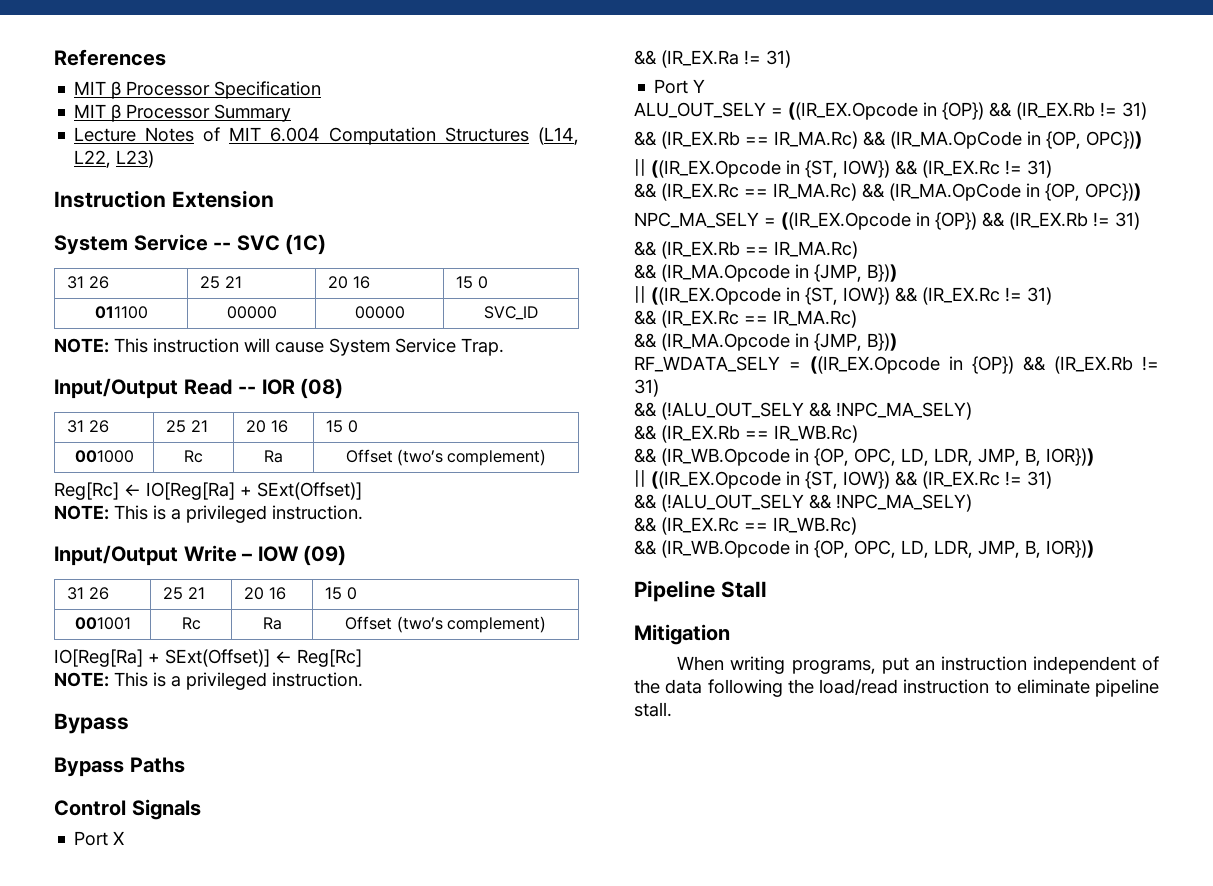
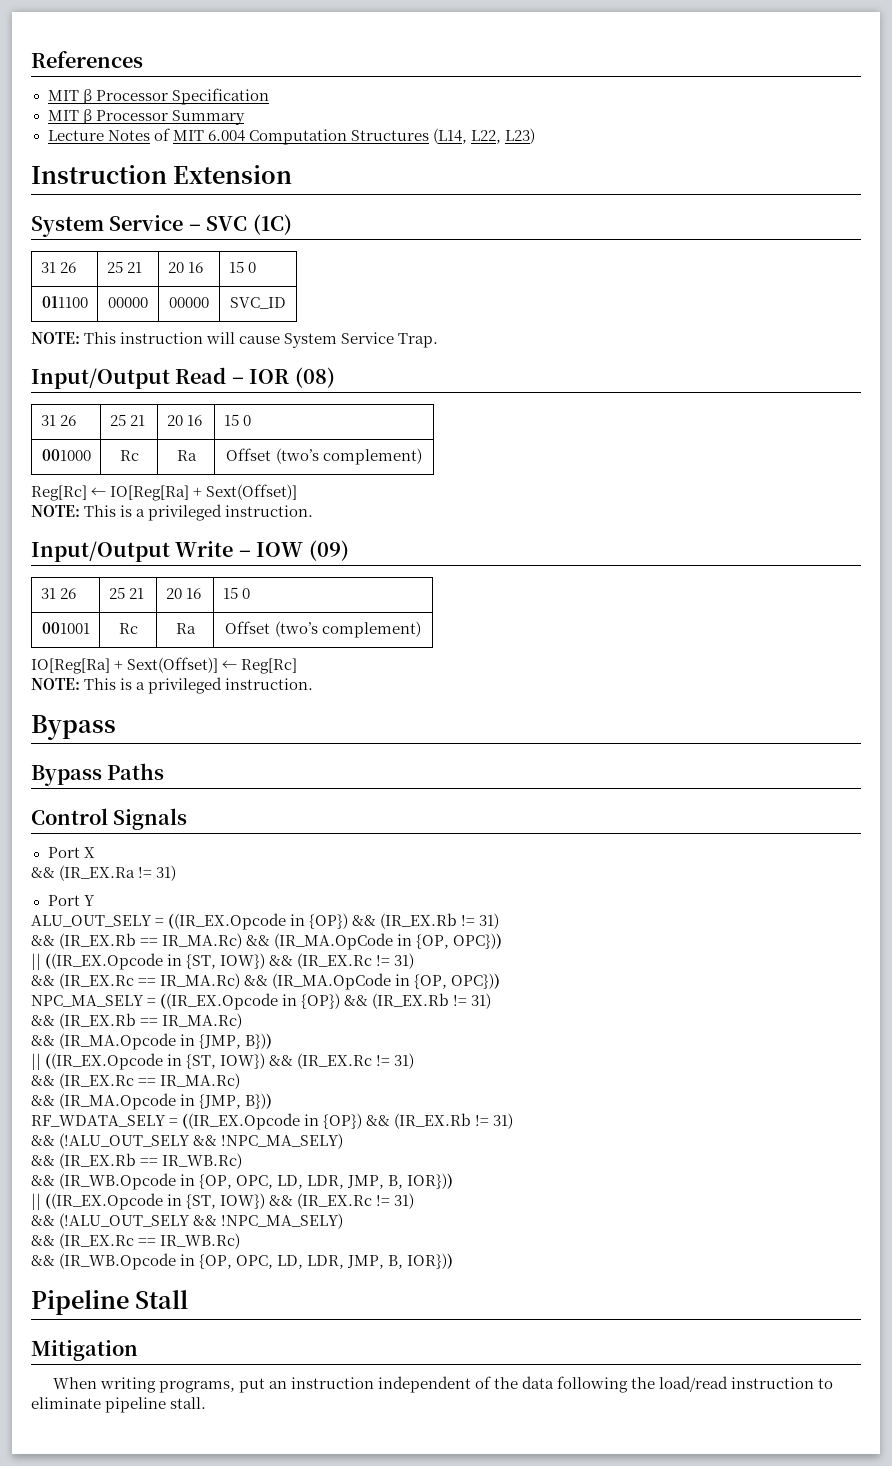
- System Service -- SVC (1C)
+ System Service – SVC (1C)
- Input/Output Read -- IOR (08)
+ Input/Output Read – IOR (08)
- Reg[Rc] ← IO[Reg[Ra] + SExt(Offset)]
+ Reg[Rc] ← IO[Reg[Ra] + Sext(Offset)]
- IO[Reg[Ra] + SExt(Offset)] ← Reg[Rc]
+ IO[Reg[Ra] + Sext(Offset)] ← Reg[Rc]

